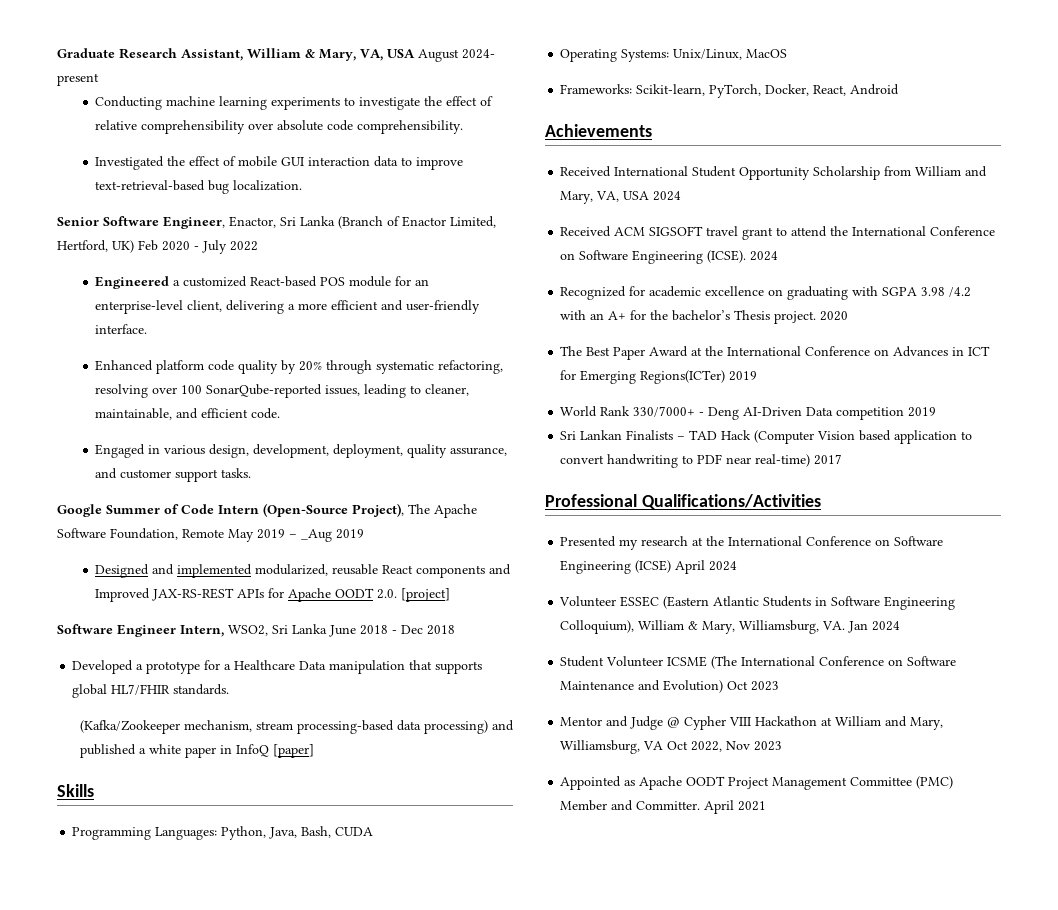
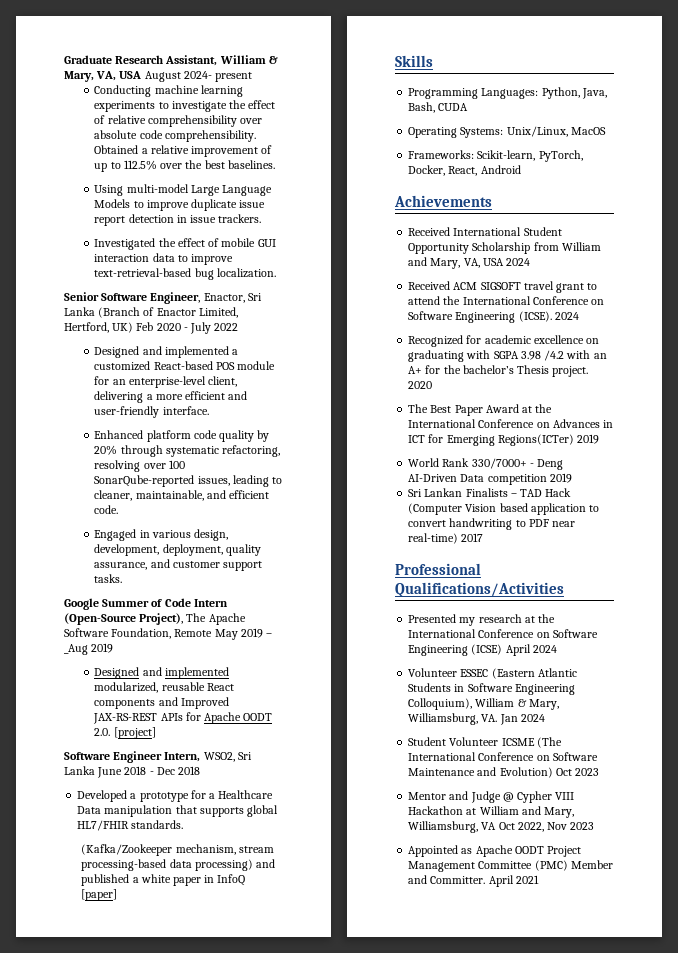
+ Obtained a relative improvement of up to 112.5% over the best baselines.
+ Using multi-model Large Language Models to improve duplicate issue report detection in issue trackers.
- Engineered a customized React-based POS module for an enterprise-level client, delivering a more efficient and user-friendly interface.
+ Designed and implemented a customized React-based POS module for an enterprise-level client, delivering a more efficient and user-friendly interface.

